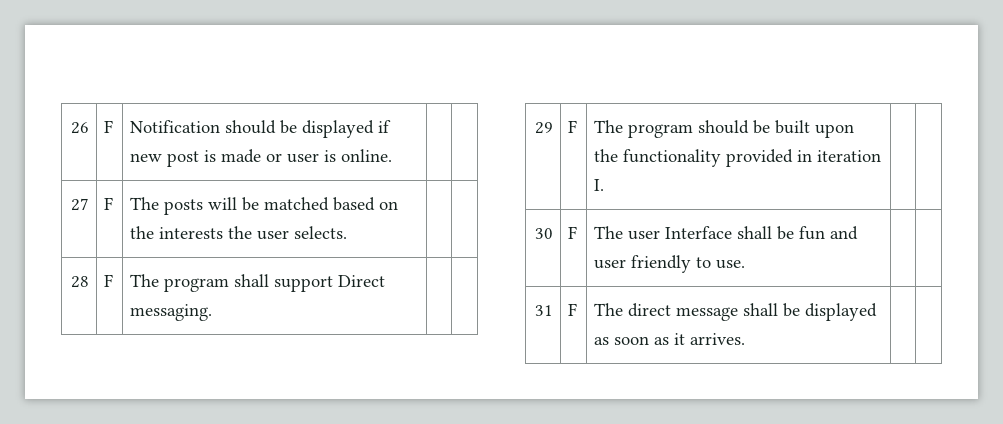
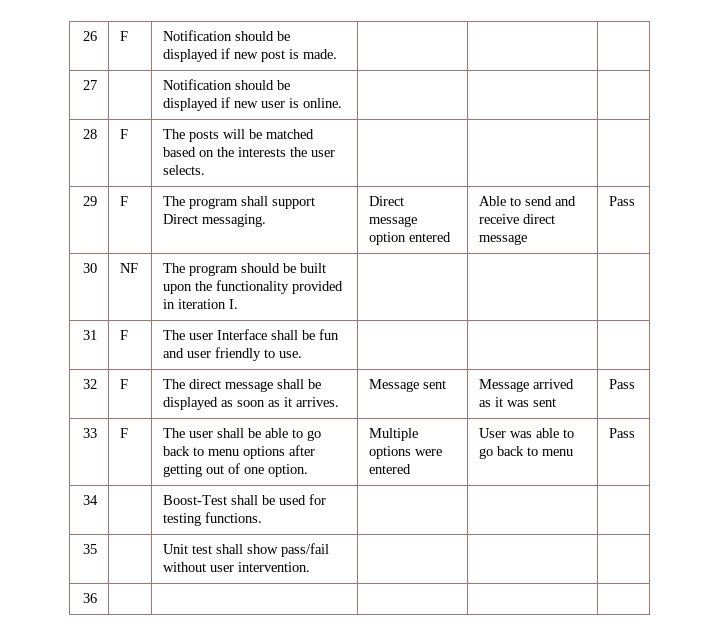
- 26 | F | Notification should be displayed if new post is made or user is online. | |
- 27 | F | The posts will be matched based on the interests the user selects. | |
- 28 | F | The program shall support Direct messaging. | |
- 29 | F | The program should be built upon the functionality provided in iteration I. | |
- 30 | F | The user Interface shall be fun and user friendly to use. | |
- 31 | F | The direct message shall be displayed as soon as it arrives. | |
+ 26 | F | Notification should be displayed if new post is made. | | |
+ 27 | | Notification should be displayed if new user is online. | | |
+ 28 | F | The posts will be matched based on the interests the user selects. | | |
+ 29 | F | The program shall support Direct messaging. | Direct message option entered | Able to send and receive direct message | Pass
+ 30 | NF | The program should be built upon the functionality provided in iteration I. | | |
+ 31 | F | The user Interface shall be fun and user friendly to use. | | |
+ 32 | F | The direct message shall be displayed as soon as it arrives. | Message sent | Message arrived as it was sent | Pass
+ 33 | F | The user shall be able to go back to menu options after getting out of one option. | Multiple options were entered | User was able to go back to menu | Pass
+ 34 | | Boost-Test shall be used for testing functions. | | |
+ 35 | | Unit test shall show pass/fail without user intervention. | | |
+ 36 | | | | |

